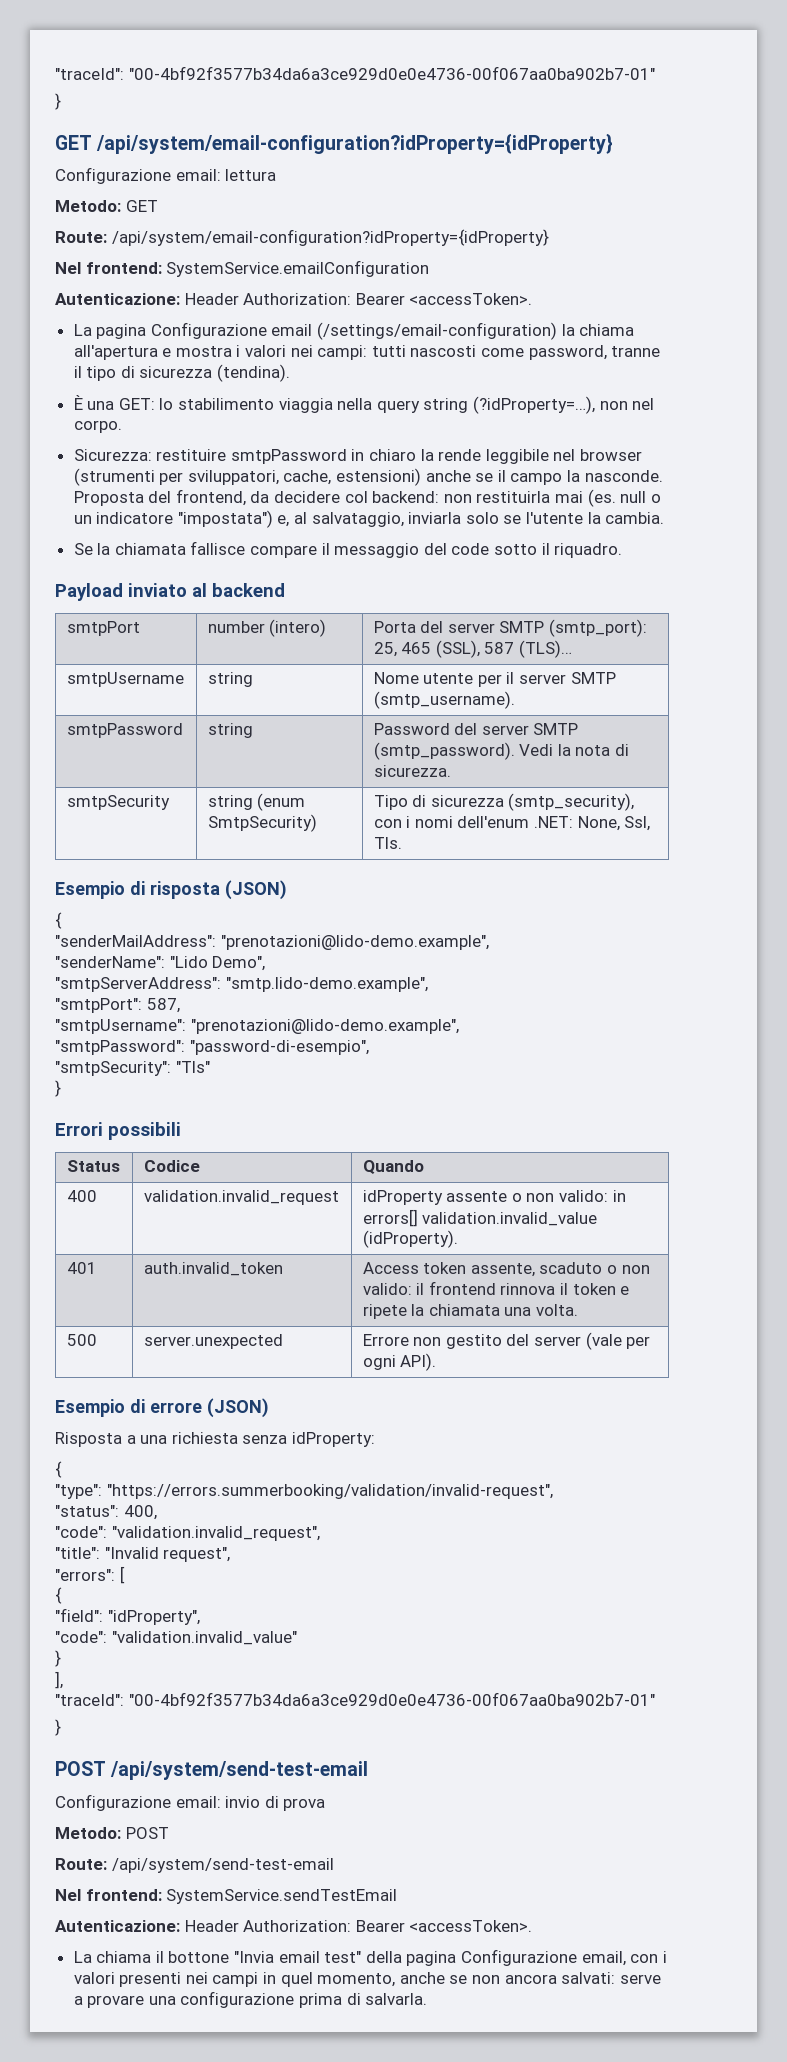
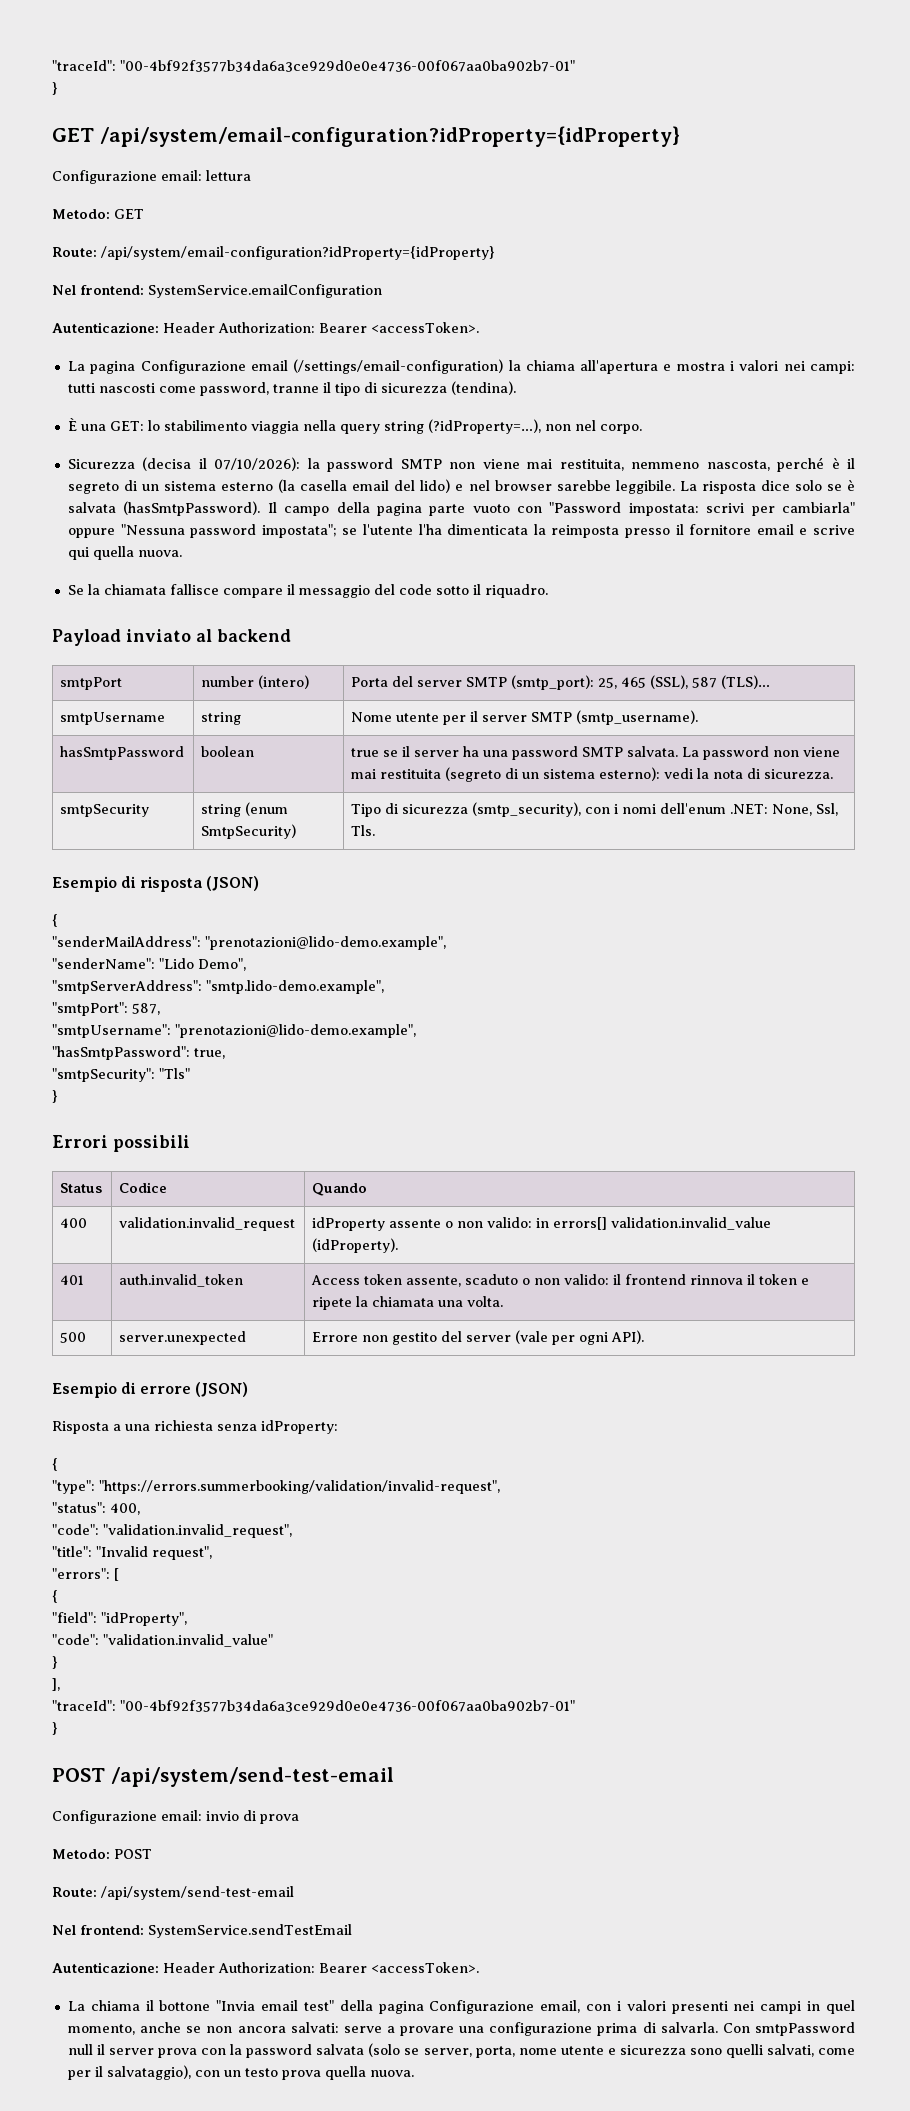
- Sicurezza: restituire smtpPassword in chiaro la rende leggibile nel browser (strumenti per sviluppatori, cache, estensioni) anche se il campo la nasconde. Proposta del frontend, da decidere col backend: non restituirla mai (es. null o un indicatore "impostata") e, al salvataggio, inviarla solo se l'utente la cambia.
+ Sicurezza (decisa il 07/10/2026): la password SMTP non viene mai restituita, nemmeno nascosta, perché è il segreto di un sistema esterno (la casella email del lido) e nel browser sarebbe leggibile. La risposta dice solo se è salvata (hasSmtpPassword). Il campo della pagina parte vuoto con "Password impostata: scrivi per cambiarla" oppure "Nessuna password impostata"; se l'utente l'ha dimenticata la reimposta presso il fornitore email e scrive qui quella nuova.
- smtpPassword | string | Password del server SMTP (smtp_password). Vedi la nota di sicurezza.
+ hasSmtpPassword | boolean | true se il server ha una password SMTP salvata. La password non viene mai restituita (segreto di un sistema esterno): vedi la nota di sicurezza.
- "smtpPassword": "password-di-esempio",
+ "hasSmtpPassword": true,
+ Con smtpPassword null il server prova con la password salvata (solo se server, porta, nome utente e sicurezza sono quelli salvati, come per il salvataggio), con un testo prova quella nuova.

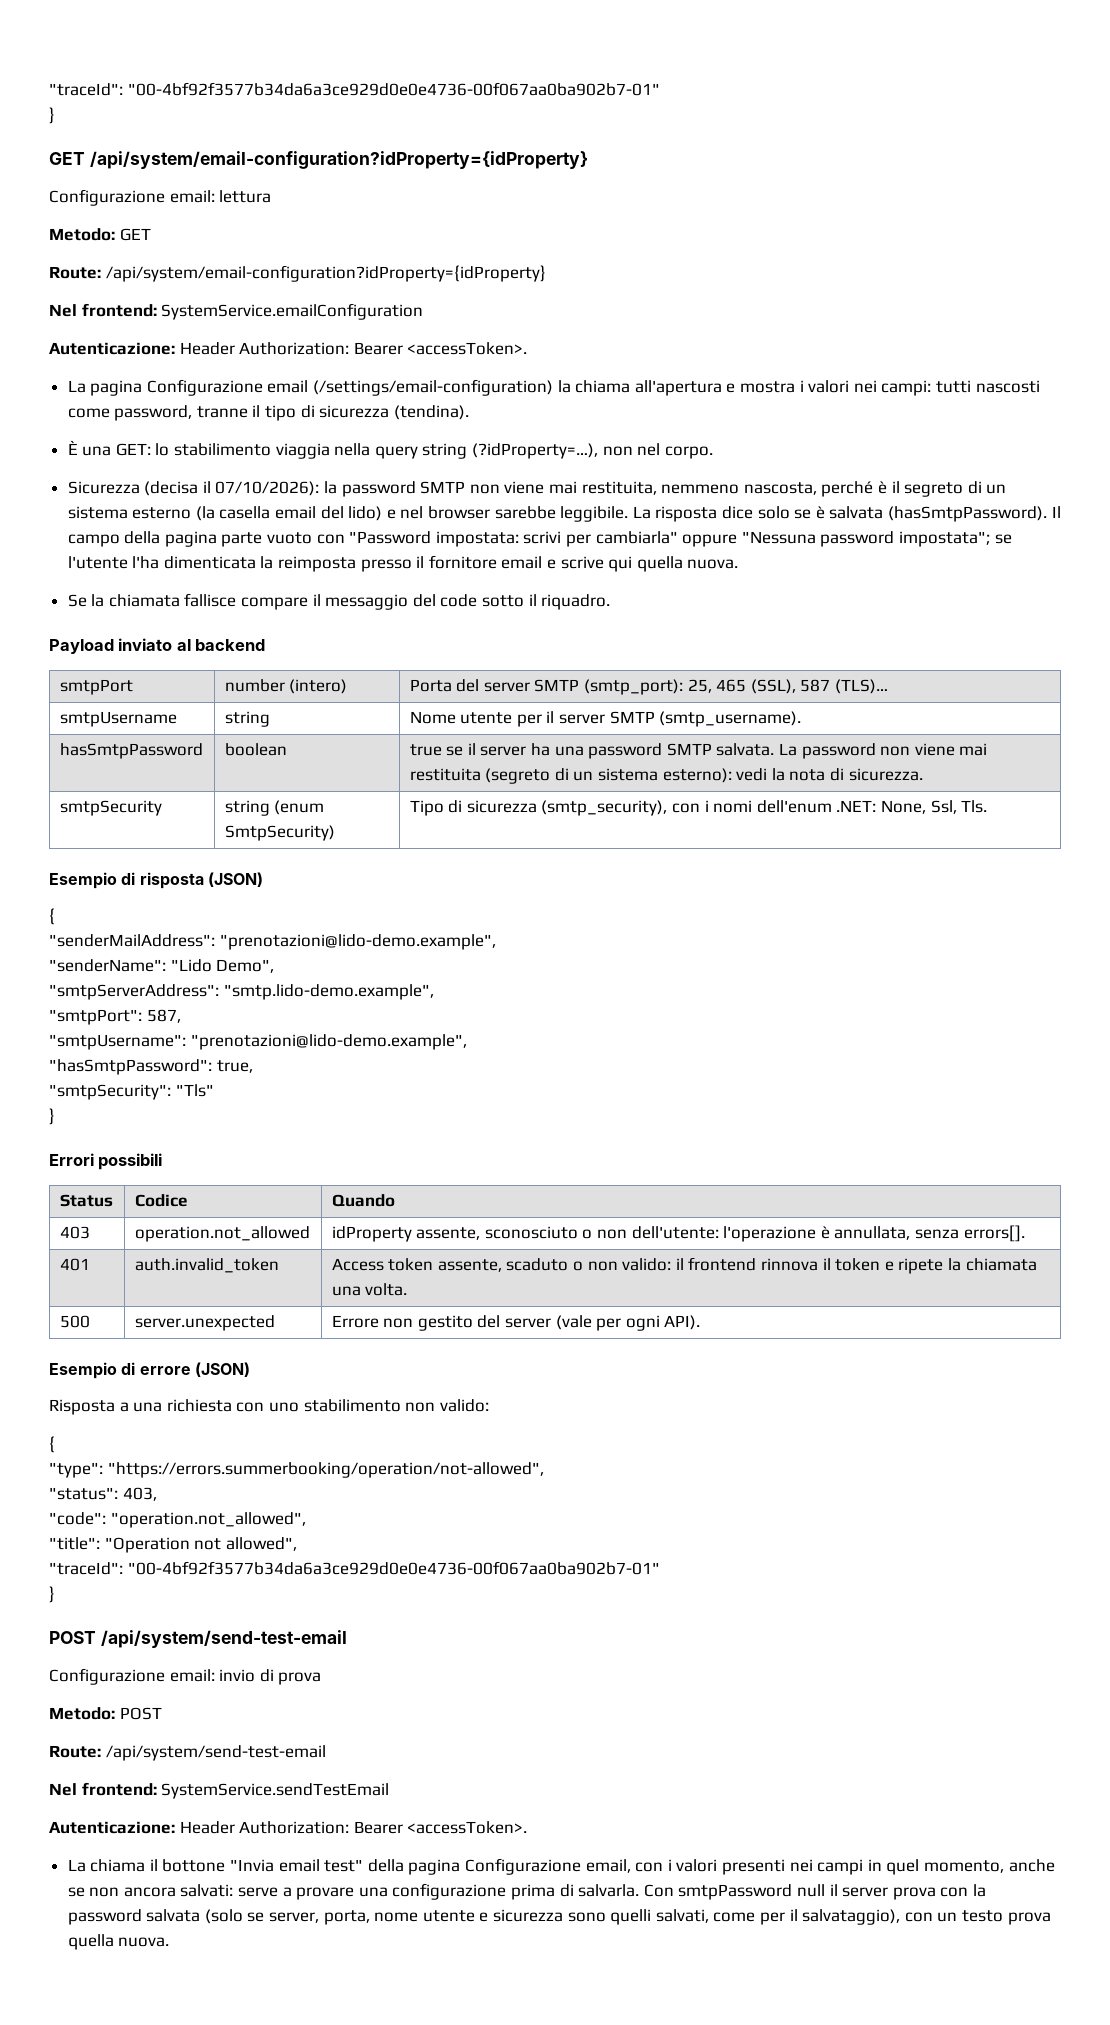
- 400 | validation.invalid_request | idProperty assente o non valido: in errors[] validation.invalid_value (idProperty).
+ 403 | operation.not_allowed | idProperty assente, sconosciuto o non dell'utente: l'operazione è annullata, senza errors[].
- Risposta a una richiesta senza idProperty:
+ Risposta a una richiesta con uno stabilimento non valido:
- "type": "https://errors.summerbooking/validation/invalid-request",
+ "type": "https://errors.summerbooking/operation/not-allowed",
- "status": 400,
- "code": "validation.invalid_request",
+ "status": 403,
+ "code": "operation.not_allowed",
- "title": "Invalid request",
- "errors": [
- {
- "field": "idProperty",
- "code": "validation.invalid_value"
- }
- ],
+ "title": "Operation not allowed",

